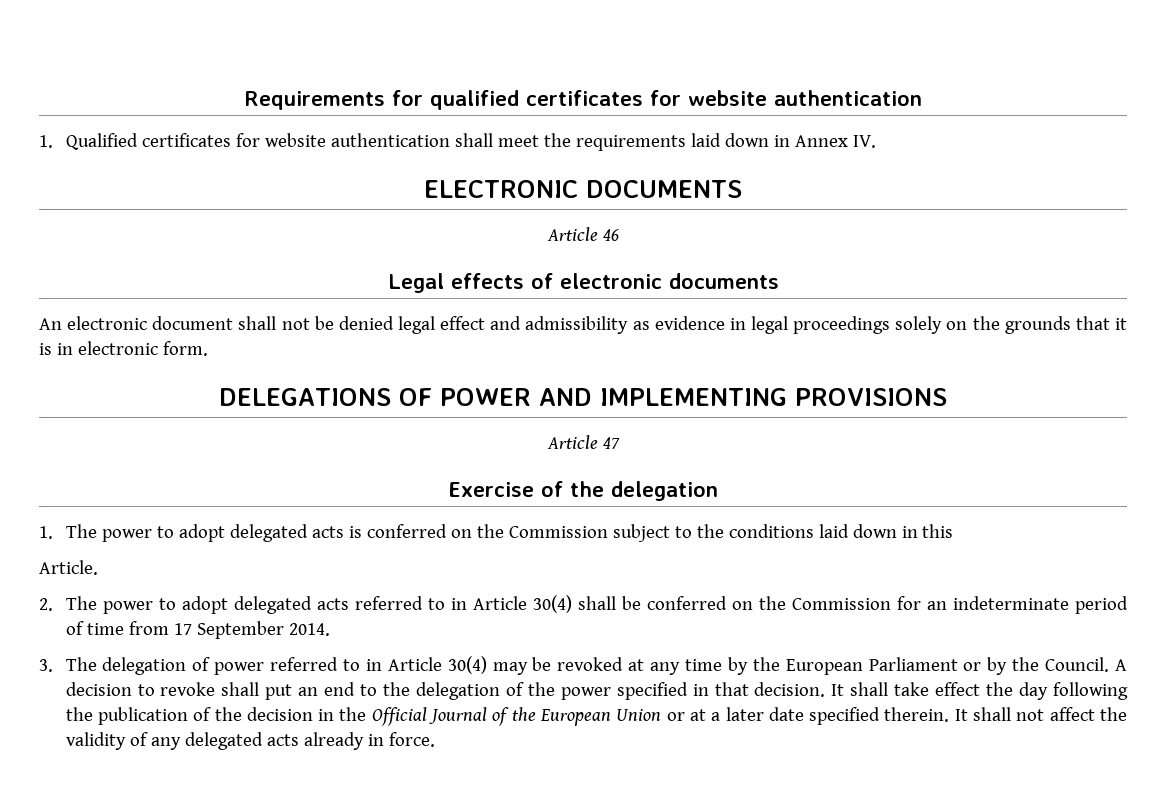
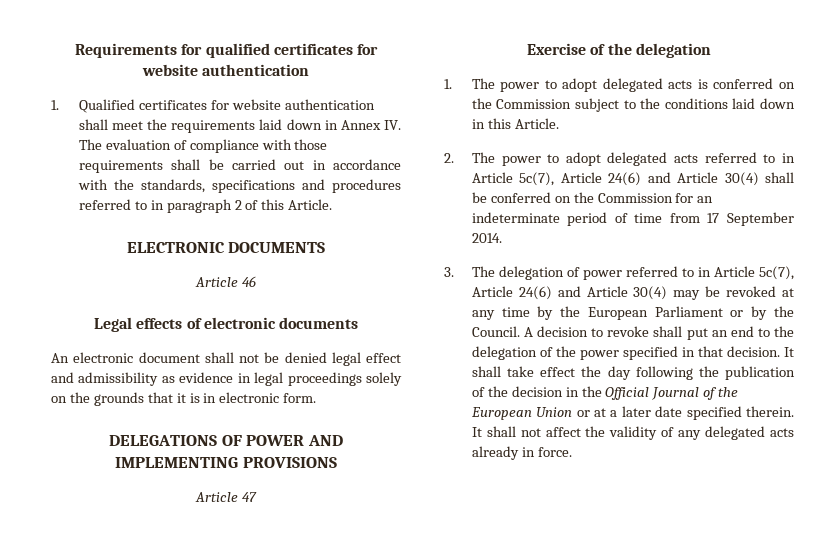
- 1. Qualified certificates for website authentication shall meet the requirements laid down in Annex IV.
+ 1. Qualified certificates for website authentication shall meet the requirements laid down in Annex IV. The evaluation of compliance with those requirements shall be carried out in accordance with the standards, specifications and procedures referred to in paragraph 2 of this Article.
- 1. The power to adopt delegated acts is conferred on the Commission subject to the conditions laid down in this
- Article.
+ 1. The power to adopt delegated acts is conferred on the Commission subject to the conditions laid down in this Article.
- 2. The power to adopt delegated acts referred to in Article 30(4) shall be conferred on the Commission for an indeterminate period of time from 17 September 2014.
+ 2. The power to adopt delegated acts referred to in Article 5c(7), Article 24(6) and Article 30(4) shall be conferred on the Commission for an indeterminate period of time from 17 September 2014.
- 3. The delegation of power referred to in Article 30(4) may be revoked at any time by the European Parliament or by the Council.
+ 3. The delegation of power referred to in Article 5c(7), Article 24(6) and Article 30(4) may be revoked at any time by the European Parliament or by the Council.

